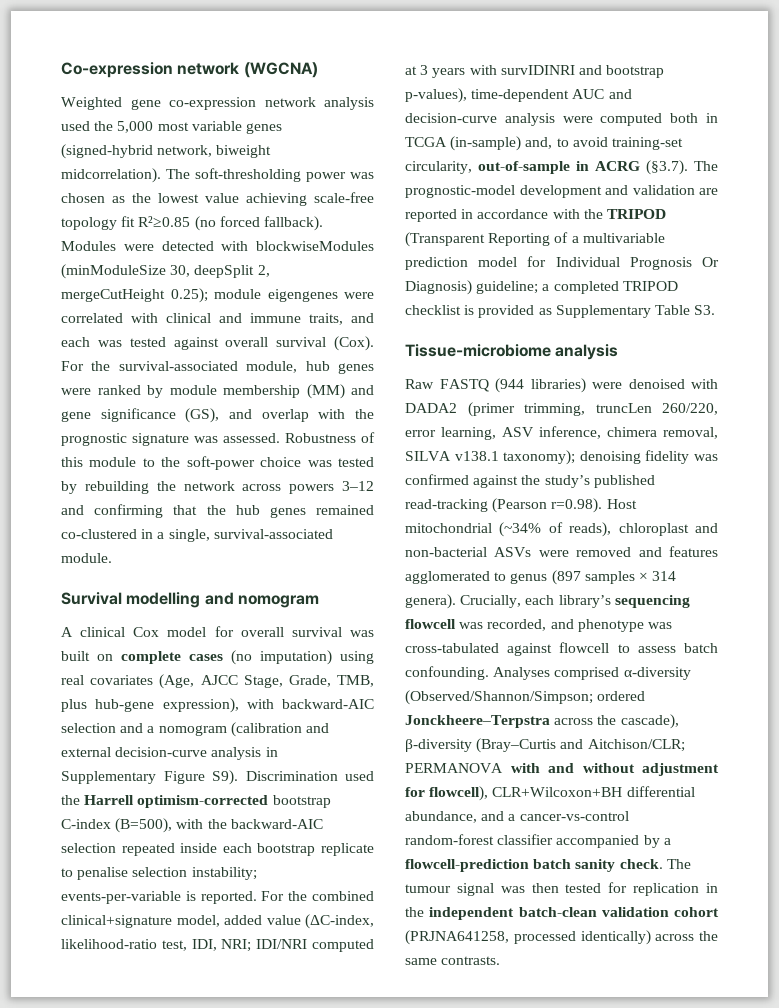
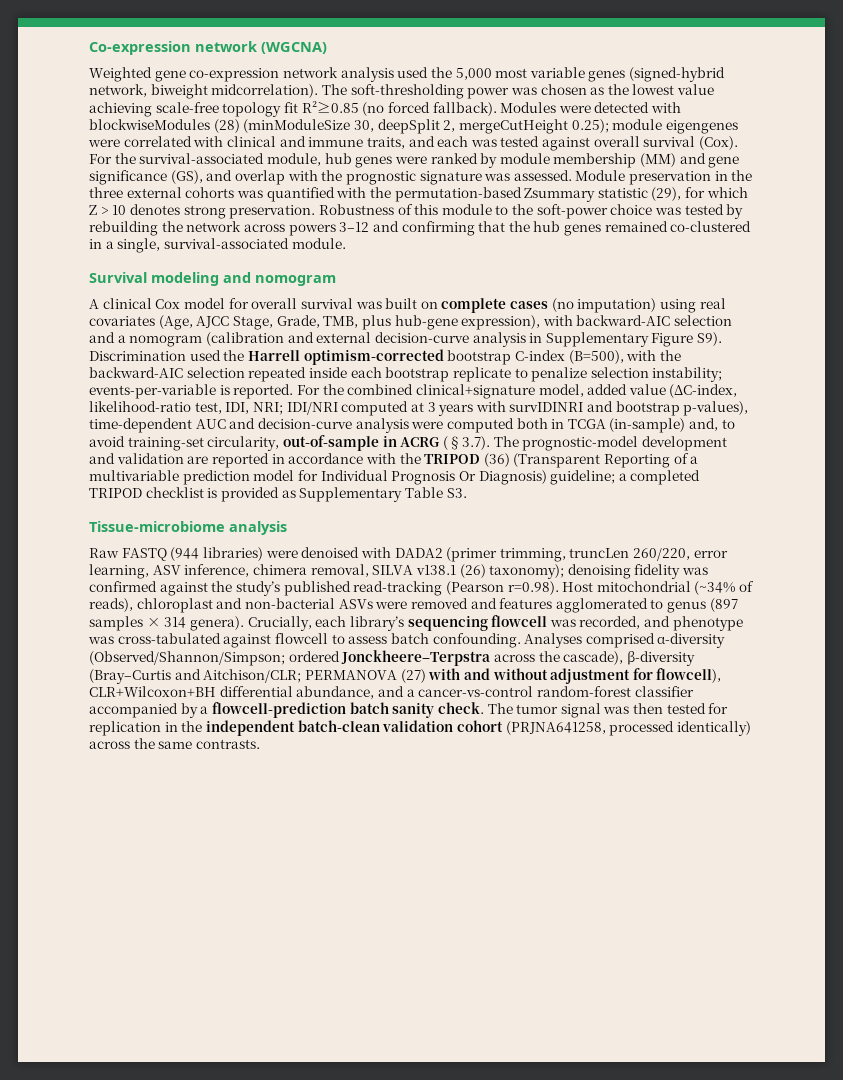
- Modules were detected with blockwiseModules (minModuleSize 30, deepSplit 2, mergeCutHeight 0.25); module eigengenes were correlated with clinical and immune traits, and each was tested against overall survival (Cox).
+ Modules were detected with blockwiseModules (28) (minModuleSize 30, deepSplit 2, mergeCutHeight 0.25); module eigengenes were correlated with clinical and immune traits, and each was tested against overall survival (Cox).
+ Module preservation in the three external cohorts was quantified with the permutation-based Zsummary statistic (29), for which Z > 10 denotes strong preservation.
- Survival modelling and nomogram
+ Survival modeling and nomogram
- A clinical Cox model for overall survival was built on complete cases (no imputation) using real covariates (Age, AJCC Stage, Grade, TMB, plus hub-gene expression), with backward-AIC selection and a nomogram (calibration and external decision-curve analysis in Supplementary Figure S9). Discrimination used the Harrell optimism-corrected bootstrap C-index (B=500), with the backward-AIC selection repeated inside each bootstrap replicate to penalise selection instability;
+ A clinical Cox model for overall survival was built on complete cases (no imputation) using real covariates (Age, AJCC Stage, Grade, TMB, plus hub-gene expression), with backward-AIC selection and a nomogram (calibration and external decision-curve analysis in Supplementary Figure S9). Discrimination used the Harrell optimism-corrected bootstrap C-index (B=500), with the backward-AIC selection repeated inside each bootstrap replicate to penalize selection instability;
- IDI/NRI computed at 3 years with survIDINRI and bootstrap p-values), time-dependent AUC and decision-curve analysis were computed both in TCGA (in-sample) and, to avoid training-set circularity, out-of-sample in ACRG (§3.7). The prognostic-model development and validation are reported in accordance with the TRIPOD (Transparent Reporting of a multivariable prediction model for Individual Prognosis Or Diagnosis) guideline;
+ IDI/NRI computed at 3 years with survIDINRI and bootstrap p-values), time-dependent AUC and decision-curve analysis were computed both in TCGA (in-sample) and, to avoid training-set circularity, out-of-sample in ACRG (§3.7). The prognostic-model development and validation are reported in accordance with the TRIPOD (36) (Transparent Reporting of a multivariable prediction model for Individual Prognosis Or Diagnosis) guideline;
- Raw FASTQ (944 libraries) were denoised with DADA2 (primer trimming, truncLen 260/220, error learning, ASV inference, chimera removal, SILVA v138.1 taxonomy); denoising fidelity was confirmed against the study’s published read-tracking (Pearson r=0.98). Host mitochondrial (~34% of reads), chloroplast and non-bacterial ASVs were removed and features agglomerated to genus (897 samples × 314 genera).
+ Raw FASTQ (944 libraries) were denoised with DADA2 (primer trimming, truncLen 260/220, error learning, ASV inference, chimera removal, SILVA v138.1 (26) taxonomy); denoising fidelity was confirmed against the study’s published read-tracking (Pearson r=0.98). Host mitochondrial (~34% of reads), chloroplast and non-bacterial ASVs were removed and features agglomerated to genus (897 samples × 314 genera).
- Analyses comprised α-diversity (Observed/Shannon/Simpson; ordered Jonckheere–Terpstra across the cascade), β-diversity (Bray–Curtis and Aitchison/CLR; PERMANOVA with and without adjustment for flowcell), CLR+Wilcoxon+BH differential abundance, and a cancer-vs-control random-forest classifier accompanied by a flowcell-prediction batch sanity check.
+ Analyses comprised α-diversity (Observed/Shannon/Simpson; ordered Jonckheere–Terpstra across the cascade), β-diversity (Bray–Curtis and Aitchison/CLR; PERMANOVA (27) with and without adjustment for flowcell), CLR+Wilcoxon+BH differential abundance, and a cancer-vs-control random-forest classifier accompanied by a flowcell-prediction batch sanity check.
- The tumour signal was then tested for replication in the independent batch-clean validation cohort (PRJNA641258, processed identically) across the same contrasts.
+ The tumor signal was then tested for replication in the independent batch-clean validation cohort (PRJNA641258, processed identically) across the same contrasts.

